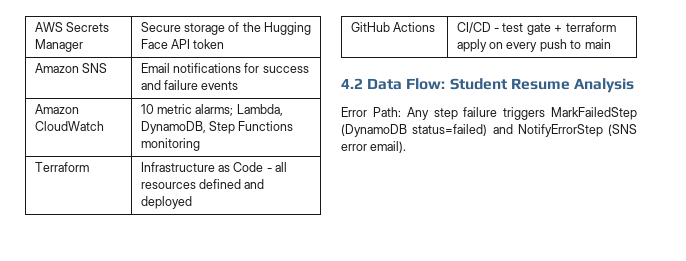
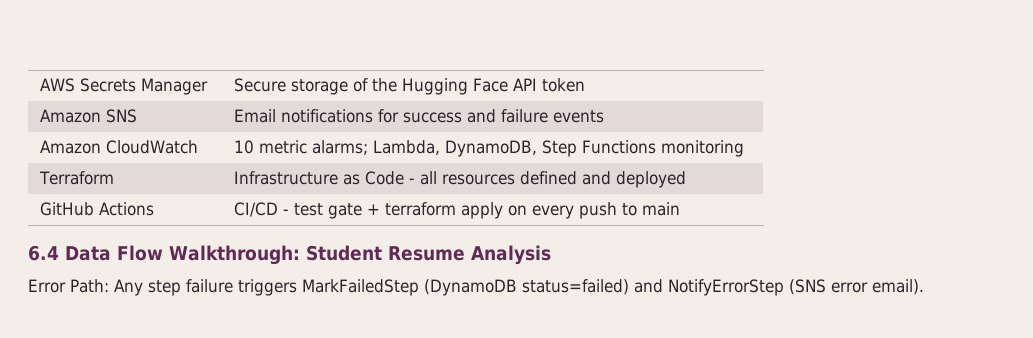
- 4.2 Data Flow: Student Resume Analysis
+ 6.4 Data Flow Walkthrough: Student Resume Analysis

